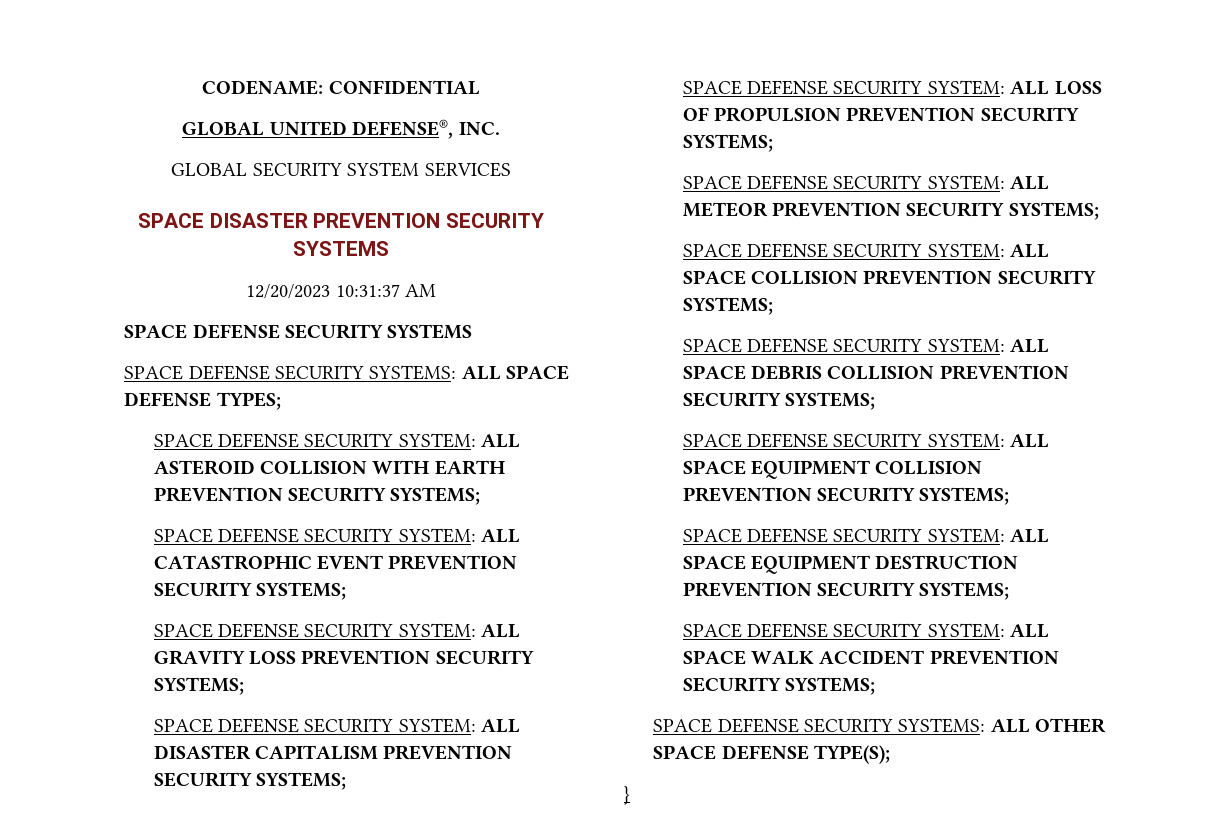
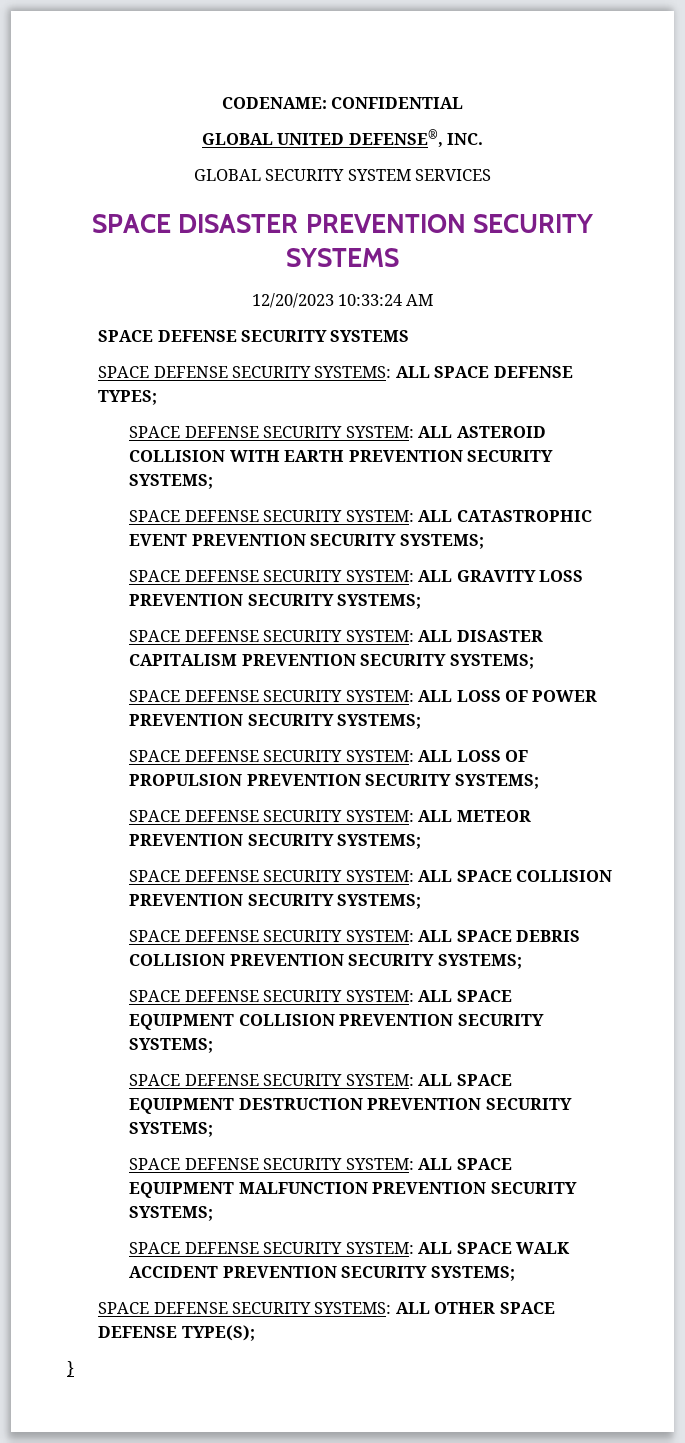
- 12/20/2023 10:31:37 AM
+ 12/20/2023 10:33:24 AM
+ SPACE DEFENSE SECURITY SYSTEM: ALL LOSS OF POWER PREVENTION SECURITY SYSTEMS;
+ SPACE DEFENSE SECURITY SYSTEM: ALL SPACE EQUIPMENT MALFUNCTION PREVENTION SECURITY SYSTEMS;

